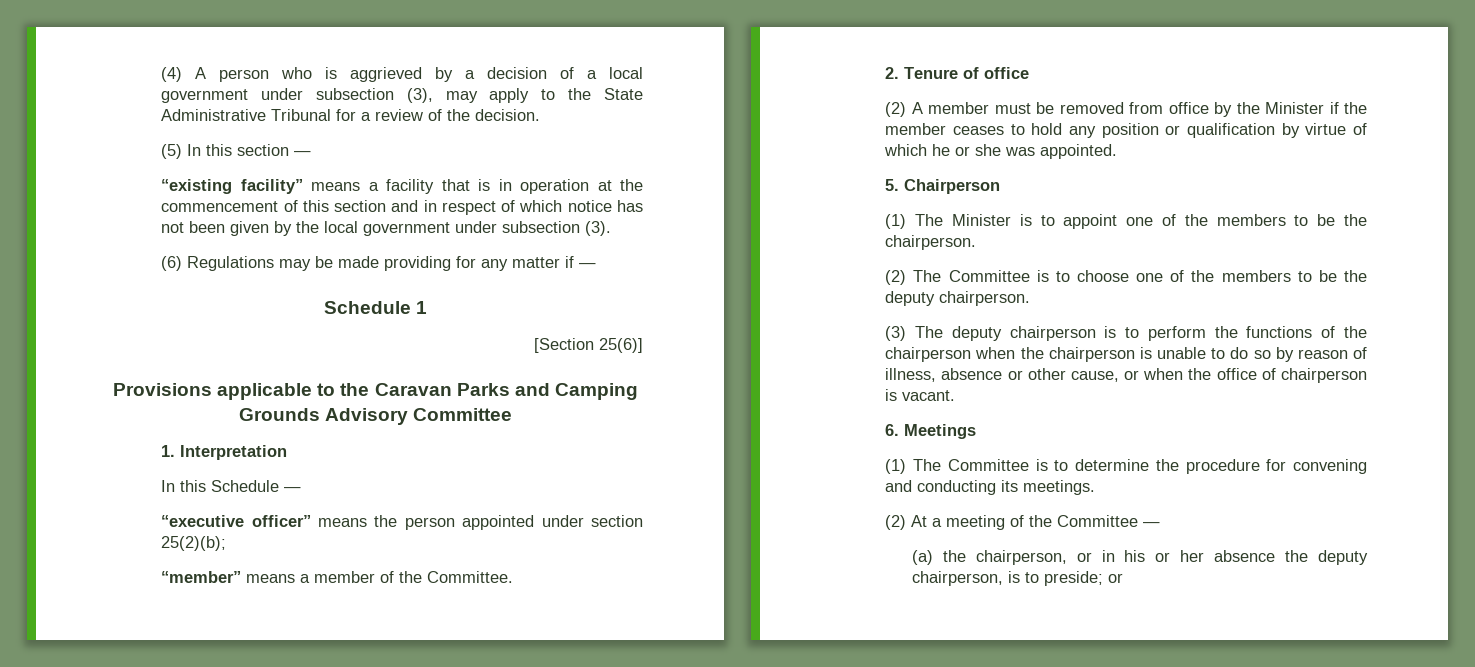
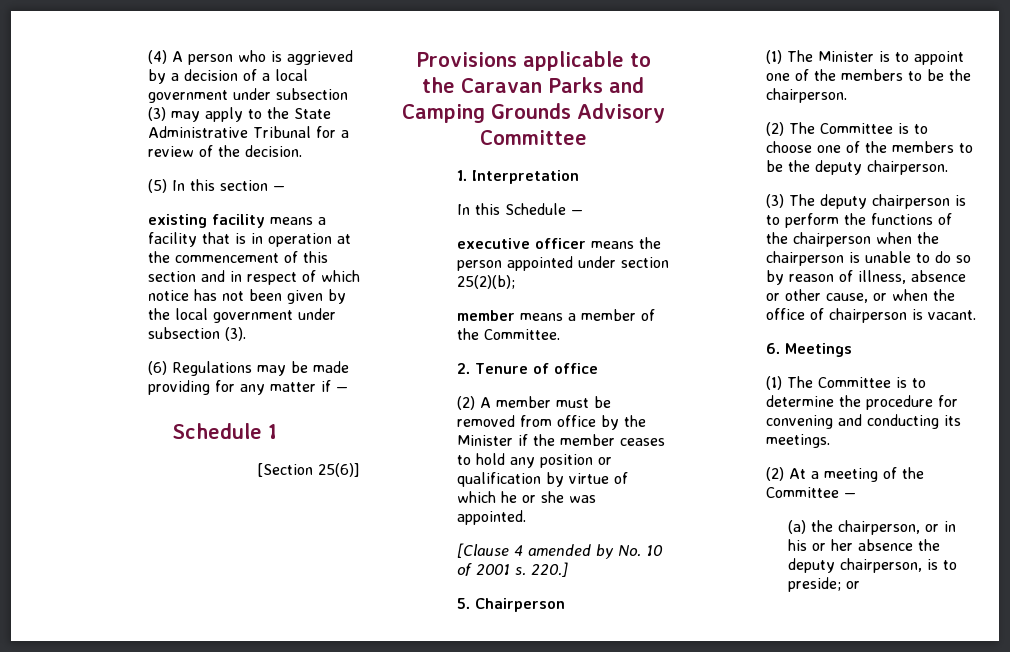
- (4) A person who is aggrieved by a decision of a local government under subsection (3), may apply to the State Administrative Tribunal for a review of the decision.
+ (4) A person who is aggrieved by a decision of a local government under subsection (3) may apply to the State Administrative Tribunal for a review of the decision.
- “existing facility” means a facility that is in operation at the commencement of this section and in respect of which notice has not been given by the local government under subsection (3).
+ existing facility means a facility that is in operation at the commencement of this section and in respect of which notice has not been given by the local government under subsection (3).
- “executive officer” means the person appointed under section 25(2)(b);
+ executive officer means the person appointed under section 25(2)(b);
- “member” means a member of the Committee.
+ member means a member of the Committee.
+ [Clause 4 amended by No. 10 of 2001 s. 220.]

